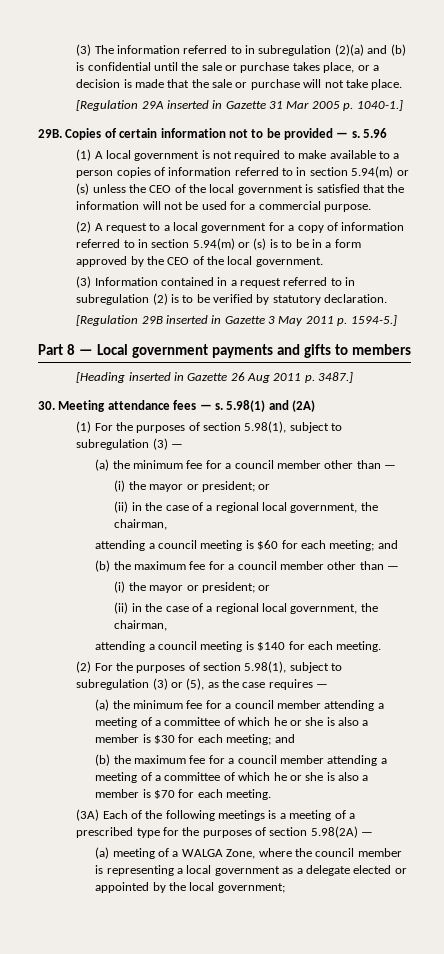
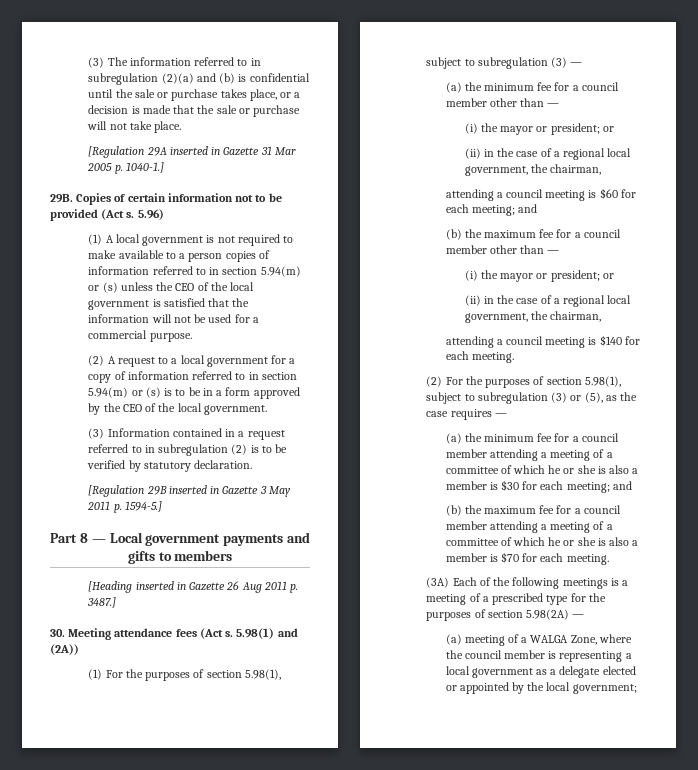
- Copies of certain information not to be provided — s. 5.96
+ Copies of certain information not to be provided (Act s. 5.96)
- 30. Meeting attendance fees — s.
+ 30. Meeting attendance fees (Act s.
- 5.98(1) and (2A)
+ 5.98(1) and (2A))

